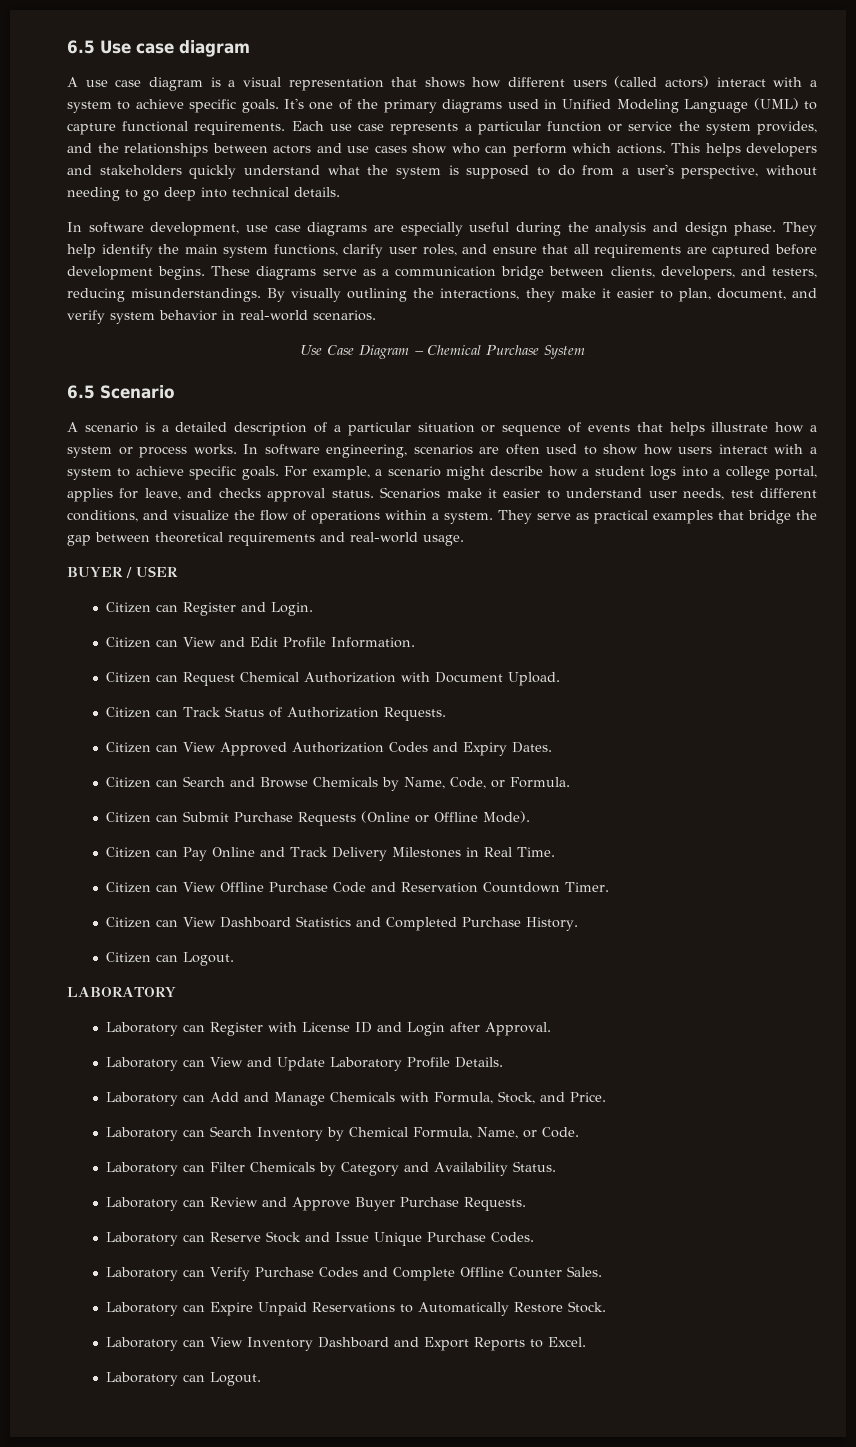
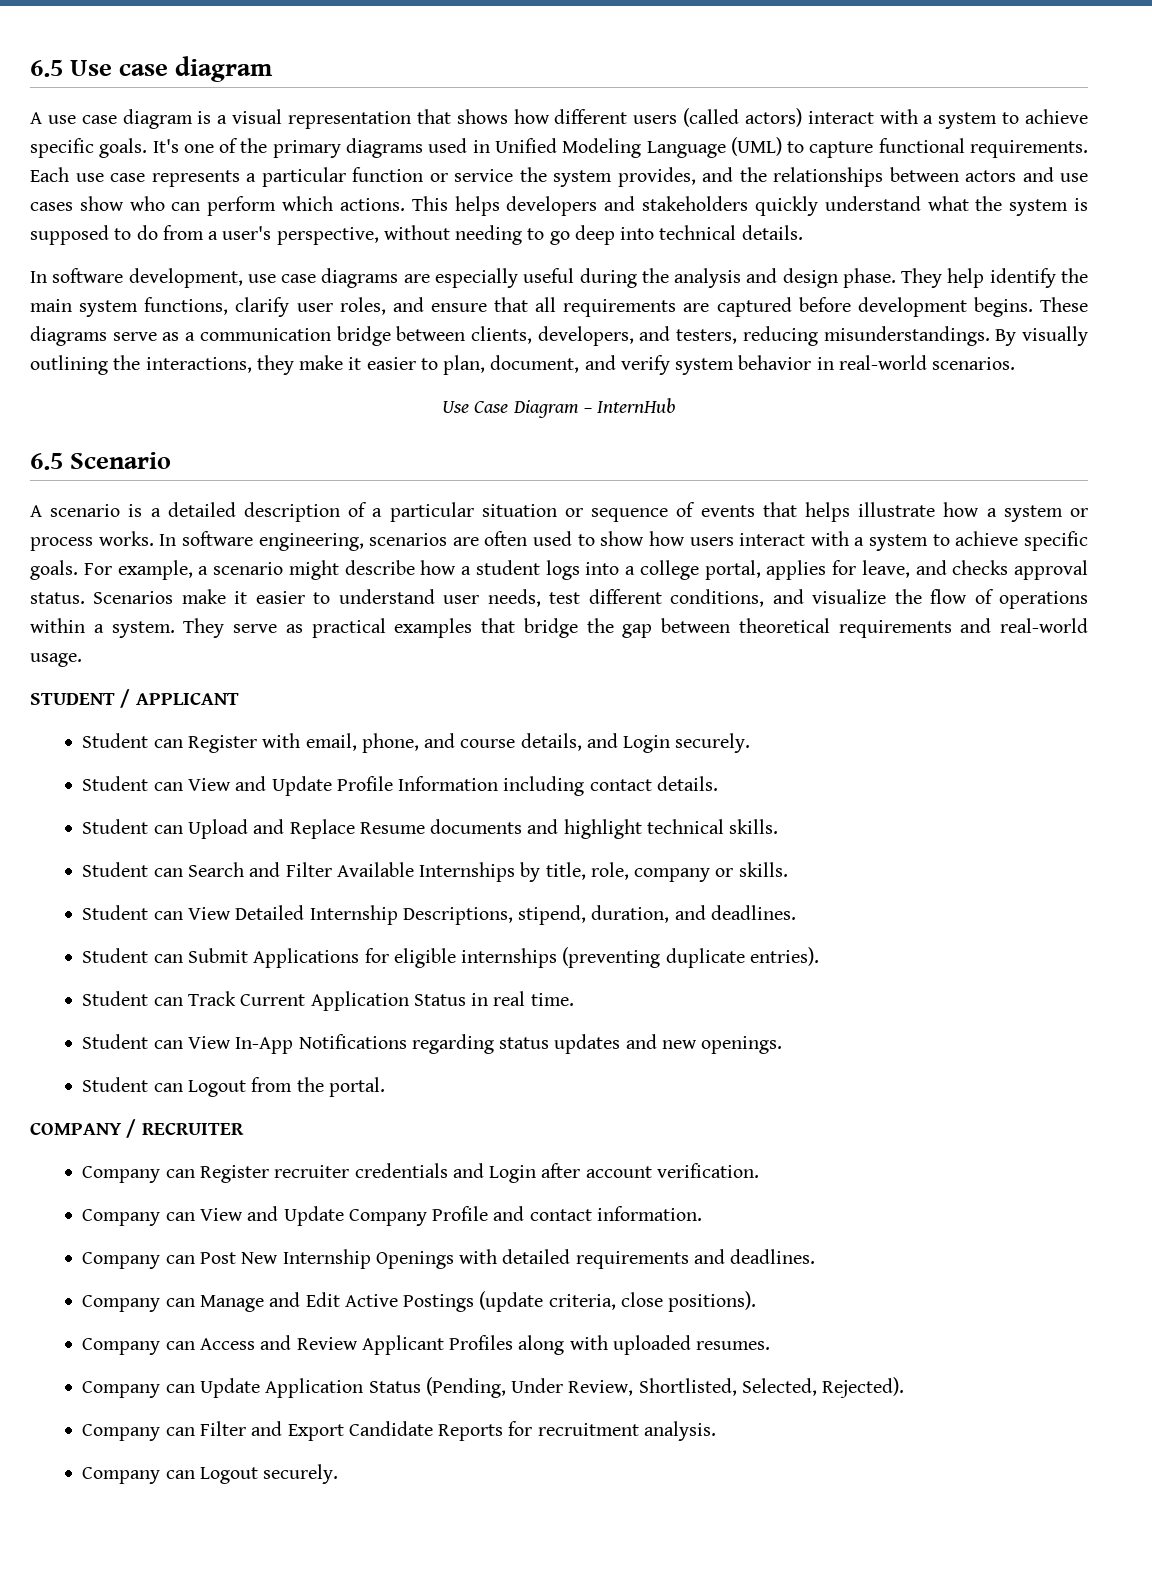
- Use Case Diagram – Chemical Purchase System
+ Use Case Diagram – InternHub
- BUYER / USER
- Citizen can Register and Login.
- Citizen can View and Edit Profile Information.
- Citizen can Request Chemical Authorization with Document Upload.
- Citizen can Track Status of Authorization Requests.
- Citizen can View Approved Authorization Codes and Expiry Dates.
- Citizen can Search and Browse Chemicals by Name, Code, or Formula.
- Citizen can Submit Purchase Requests (Online or Offline Mode).
- Citizen can Pay Online and Track Delivery Milestones in Real Time.
- Citizen can View Offline Purchase Code and Reservation Countdown Timer.
- Citizen can View Dashboard Statistics and Completed Purchase History.
- Citizen can Logout.
- LABORATORY
- Laboratory can Register with License ID and Login after Approval.
- Laboratory can View and Update Laboratory Profile Details.
- Laboratory can Add and Manage Chemicals with Formula, Stock, and Price.
- Laboratory can Search Inventory by Chemical Formula, Name, or Code.
- Laboratory can Filter Chemicals by Category and Availability Status.
- Laboratory can Review and Approve Buyer Purchase Requests.
- Laboratory can Reserve Stock and Issue Unique Purchase Codes.
- Laboratory can Verify Purchase Codes and Complete Offline Counter Sales.
- Laboratory can Expire Unpaid Reservations to Automatically Restore Stock.
- Laboratory can View Inventory Dashboard and Export Reports to Excel.
- Laboratory can Logout.
+ STUDENT / APPLICANT
+ Student can Register with email, phone, and course details, and Login securely.
+ Student can View and Update Profile Information including contact details.
+ Student can Upload and Replace Resume documents and highlight technical skills.
+ Student can Search and Filter Available Internships by title, role, company or skills.
+ Student can View Detailed Internship Descriptions, stipend, duration, and deadlines.
+ Student can Submit Applications for eligible internships (preventing duplicate entries).
+ Student can Track Current Application Status in real time.
+ Student can View In-App Notifications regarding status updates and new openings.
+ Student can Logout from the portal.
+ COMPANY / RECRUITER
+ Company can Register recruiter credentials and Login after account verification.
+ Company can View and Update Company Profile and contact information.
+ Company can Post New Internship Openings with detailed requirements and deadlines.
+ Company can Manage and Edit Active Postings (update criteria, close positions).
+ Company can Access and Review Applicant Profiles along with uploaded resumes.
+ Company can Update Application Status (Pending, Under Review, Shortlisted, Selected, Rejected).
+ Company can Filter and Export Candidate Reports for recruitment analysis.
+ Company can Logout securely.

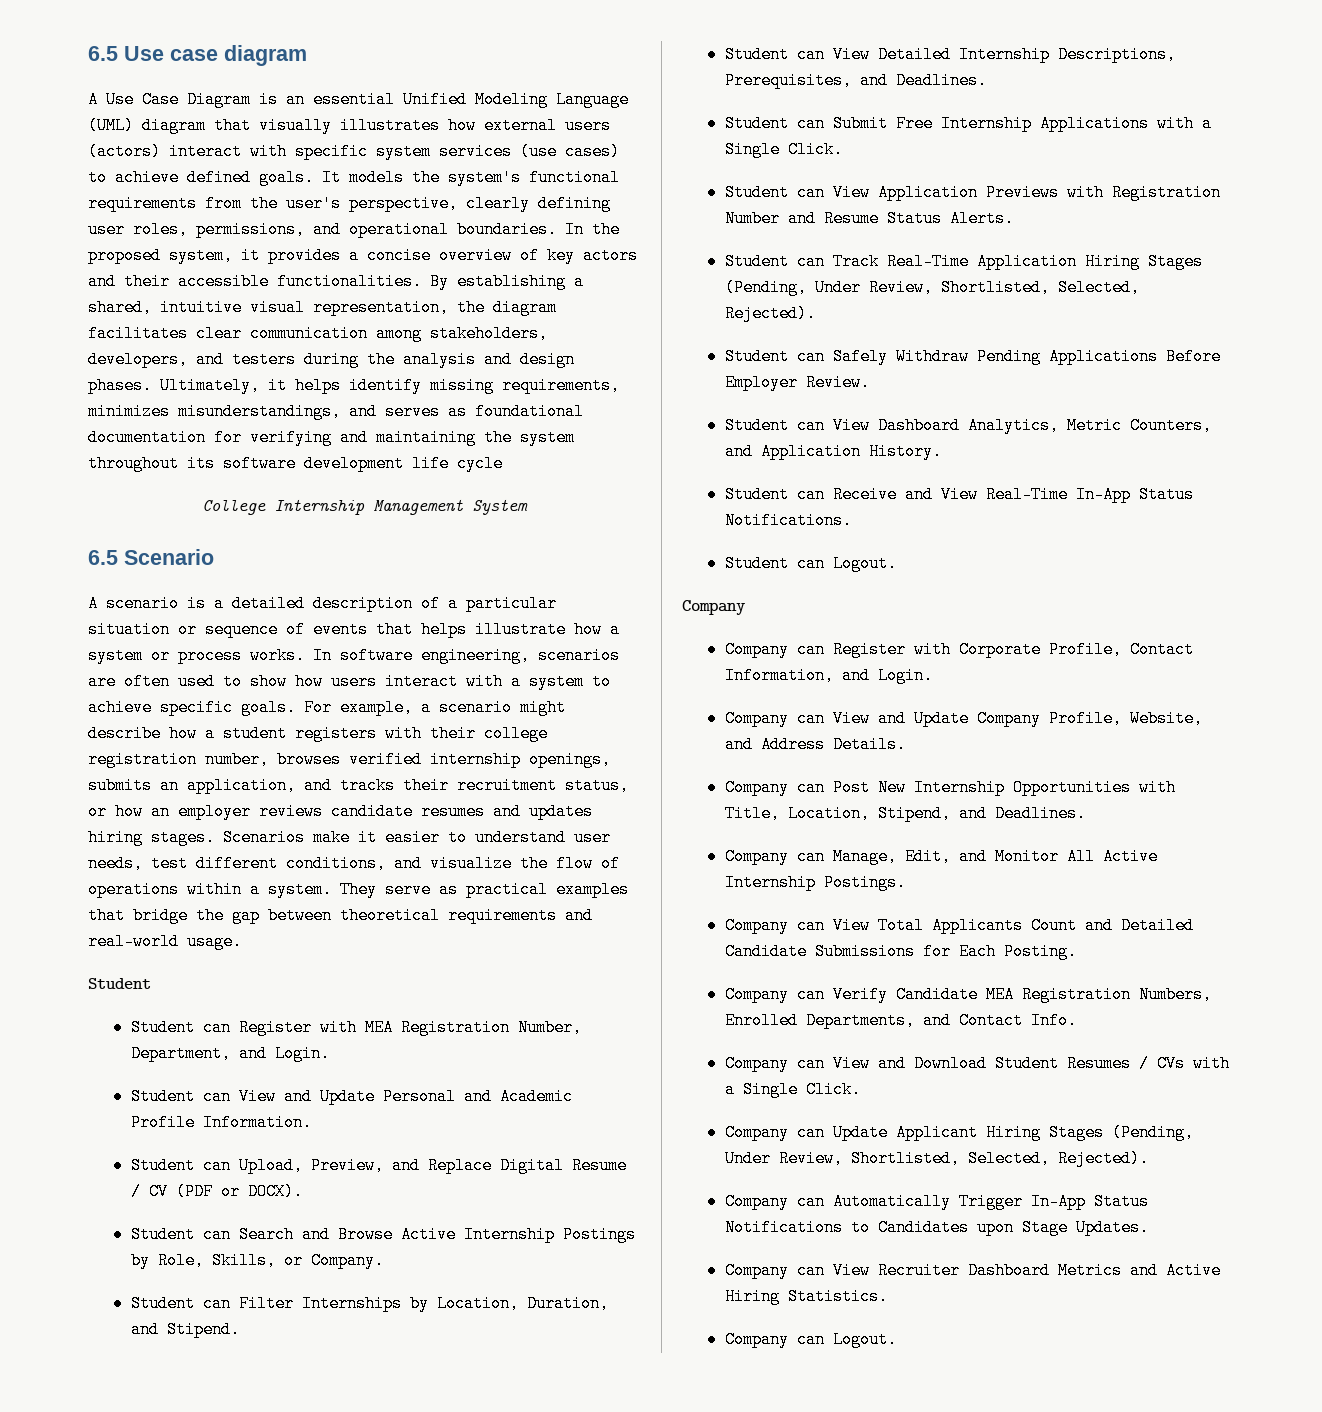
- A use case diagram is a visual representation that shows how different users (called actors) interact with a system to achieve specific goals. It's one of the primary diagrams used in Unified Modeling Language (UML) to capture functional requirements. Each use case represents a particular function or service the system provides, and the relationships between actors and use cases show who can perform which actions. This helps developers and stakeholders quickly understand what the system is supposed to do from a user's perspective, without needing to go deep into technical details.
- In software development, use case diagrams are especially useful during the analysis and design phase. They help identify the main system functions, clarify user roles, and ensure that all requirements are captured before development begins. These diagrams serve as a communication bridge between clients, developers, and testers, reducing misunderstandings. By visually outlining the interactions, they make it easier to plan, document, and verify system behavior in real-world scenarios.
- Use Case Diagram – InternHub
+ A Use Case Diagram is an essential Unified Modeling Language (UML) diagram that visually illustrates how external users (actors) interact with specific system services (use cases) to achieve defined goals. It models the system's functional requirements from the user's perspective, clearly defining user roles, permissions, and operational boundaries. In the proposed system, it provides a concise overview of key actors and their accessible functionalities. By establishing a shared, intuitive visual representation, the diagram facilitates clear communication among stakeholders, developers, and testers during the analysis and design phases. Ultimately, it helps identify missing requirements, minimizes misunderstandings, and serves as foundational documentation for verifying and maintaining the system throughout its software development life cycle
+ College Internship Management System
- For example, a scenario might describe how a student logs into a college portal, applies for leave, and checks approval status.
+ For example, a scenario might describe how a student registers with their college registration number, browses verified internship openings, submits an application, and tracks their recruitment status, or how an employer reviews candidate resumes and updates hiring stages.
  They serve as practical examples that bridge the gap between theoretical requirements and real-world usage.
- STUDENT / APPLICANT
+ Student
- Student can Register with email, phone, and course details, and Login securely.
+ Student can Register with MEA Registration Number, Department, and Login.
- Student can View and Update Profile Information including contact details.
- Student can Upload and Replace Resume documents and highlight technical skills.
- Student can Search and Filter Available Internships by title, role, company or skills.
+ Student can View and Update Personal and Academic Profile Information.
+ Student can Upload, Preview, and Replace Digital Resume / CV (PDF or DOCX).
+ Student can Search and Browse Active Internship Postings by Role, Skills, or Company.
+ Student can Filter Internships by Location, Duration, and Stipend.
- Student can View Detailed Internship Descriptions, stipend, duration, and deadlines.
+ Student can View Detailed Internship Descriptions, Prerequisites, and Deadlines.
- Student can Submit Applications for eligible internships (preventing duplicate entries).
- Student can Track Current Application Status in real time.
- Student can View In-App Notifications regarding status updates and new openings.
- Student can Logout from the portal.
- COMPANY / RECRUITER
- Company can Register recruiter credentials and Login after account verification.
+ Student can Submit Free Internship Applications with a Single Click.
+ Student can View Application Previews with Registration Number and Resume Status Alerts.
+ Student can Track Real-Time Application Hiring Stages (Pending, Under Review, Shortlisted, Selected, Rejected).
+ Student can Safely Withdraw Pending Applications Before Employer Review.
+ Student can View Dashboard Analytics, Metric Counters, and Application History.
+ Student can Receive and View Real-Time In-App Status Notifications.
+ Student can Logout.
+ Company
+ Company can Register with Corporate Profile, Contact Information, and Login.
- Company can View and Update Company Profile and contact information.
+ Company can View and Update Company Profile, Website, and Address Details.
- Company can Post New Internship Openings with detailed requirements and deadlines.
- Company can Manage and Edit Active Postings (update criteria, close positions).
- Company can Access and Review Applicant Profiles along with uploaded resumes.
+ Company can Post New Internship Opportunities with Title, Location, Stipend, and Deadlines.
+ Company can Manage, Edit, and Monitor All Active Internship Postings.
+ Company can View Total Applicants Count and Detailed Candidate Submissions for Each Posting.
+ Company can Verify Candidate MEA Registration Numbers, Enrolled Departments, and Contact Info.
+ Company can View and Download Student Resumes / CVs with a Single Click.
- Company can Update Application Status (Pending, Under Review, Shortlisted, Selected, Rejected).
+ Company can Update Applicant Hiring Stages (Pending, Under Review, Shortlisted, Selected, Rejected).
- Company can Filter and Export Candidate Reports for recruitment analysis.
- Company can Logout securely.
+ Company can Automatically Trigger In-App Status Notifications to Candidates upon Stage Updates.
+ Company can View Recruiter Dashboard Metrics and Active Hiring Statistics.
+ Company can Logout.

